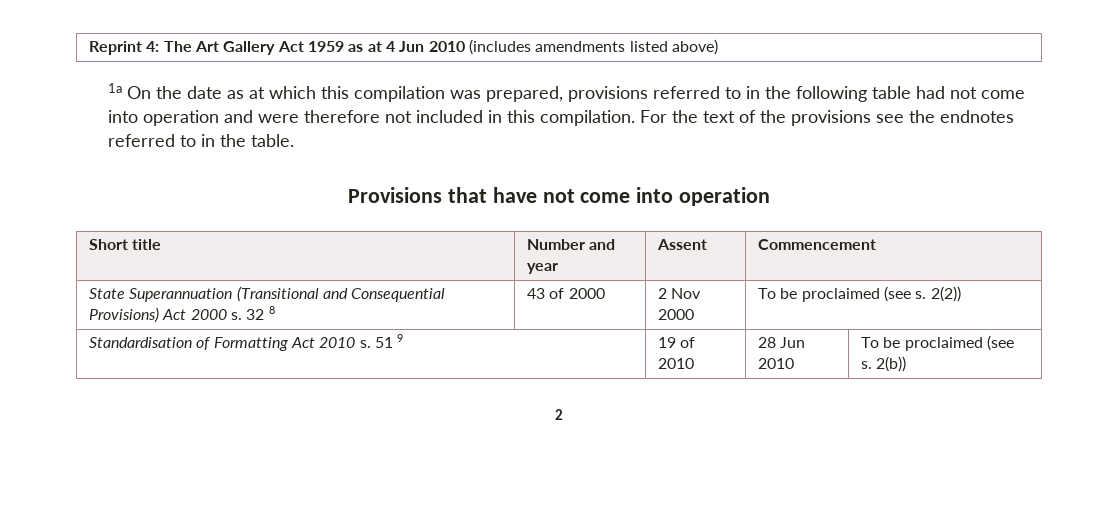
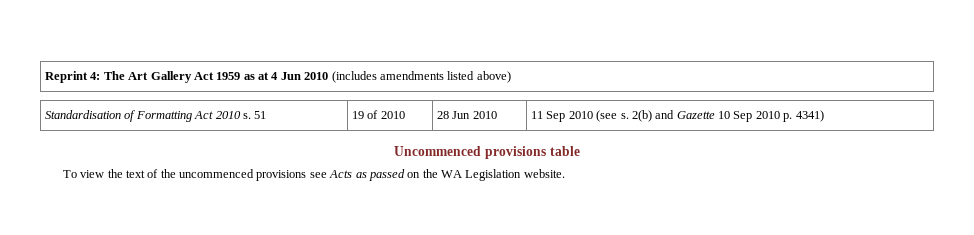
- 1a On the date as at which this compilation was prepared, provisions referred to in the following table had not come into operation and were therefore not included in this compilation. For the text of the provisions see the endnotes referred to in the table.
- Provisions that have not come into operation
- Short title | Number and year | Assent | Commencement
- State Superannuation (Transitional and Consequential Provisions) Act 2000 s. 32 8 | 43 of 2000 | 2 Nov 2000 | To be proclaimed (see s. 2(2))
- Standardisation of Formatting Act 2010 s. 51 9 | 19 of 2010 | 28 Jun 2010 | To be proclaimed (see s. 2(b))
- 2
+ Standardisation of Formatting Act 2010 s. 51 | 19 of 2010 | 28 Jun 2010 | 11 Sep 2010 (see s. 2(b) and Gazette 10 Sep 2010 p. 4341)
+ Uncommenced provisions table
+ To view the text of the uncommenced provisions see Acts as passed on the WA Legislation website.

